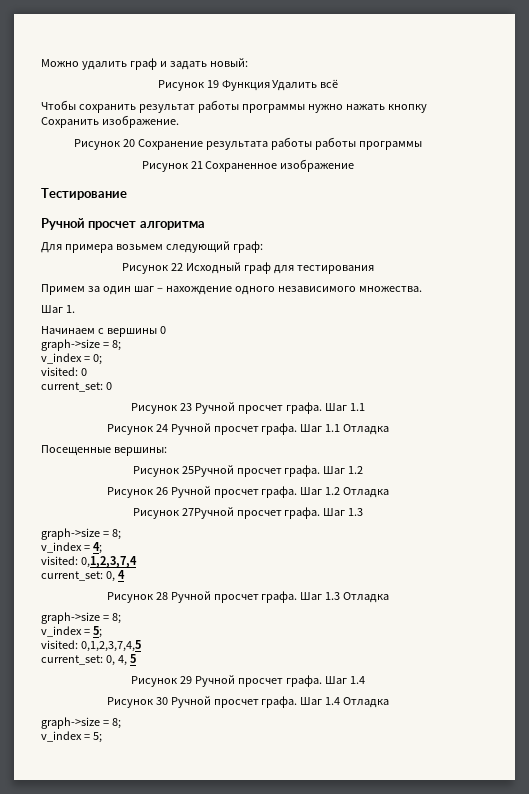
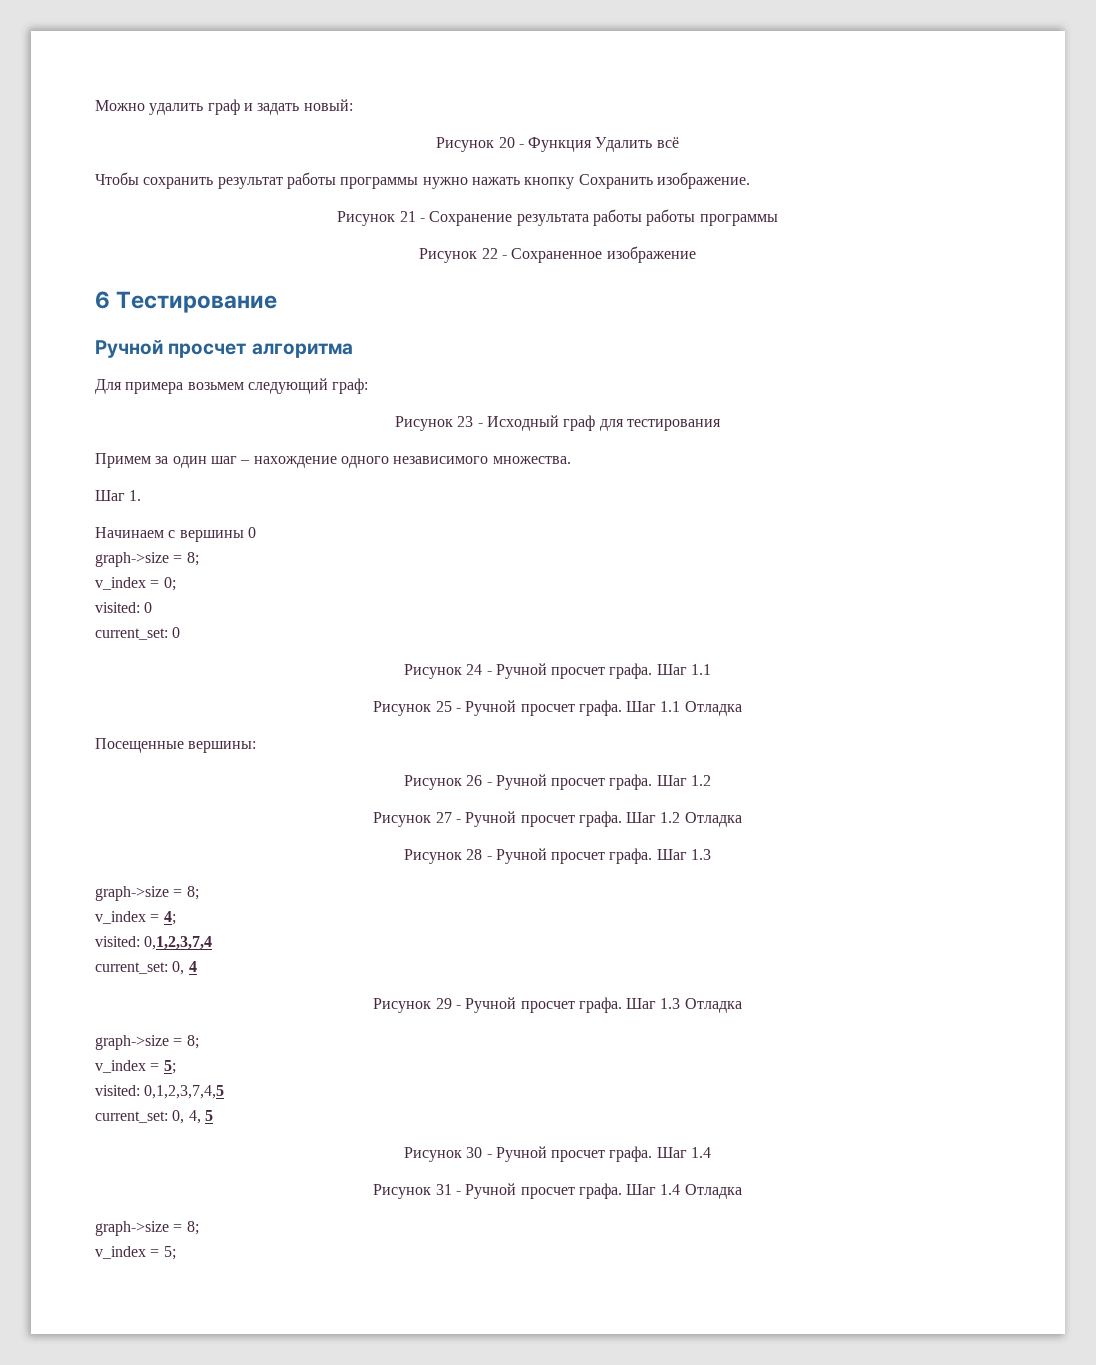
- Рисунок 19 Функция Удалить всё
+ Рисунок 20 - Функция Удалить всё
- Рисунок 20 Сохранение результата работы работы программы
+ Рисунок 21 - Сохранение результата работы работы программы
- Рисунок 21 Сохраненное изображение
+ Рисунок 22 - Сохраненное изображение
- Тестирование
+ 6 Тестирование
- Рисунок 22 Исходный граф для тестирования
+ Рисунок 23 - Исходный граф для тестирования
- Рисунок 23 Ручной просчет графа.
+ Рисунок 24 - Ручной просчет графа.
- Рисунок 24 Ручной просчет графа.
+ Рисунок 25 - Ручной просчет графа.
- Рисунок 25Ручной просчет графа.
+ Рисунок 26 - Ручной просчет графа.
- Рисунок 26 Ручной просчет графа.
+ Рисунок 27 - Ручной просчет графа.
- Рисунок 27Ручной просчет графа.
+ Рисунок 28 - Ручной просчет графа.
- Рисунок 28 Ручной просчет графа.
+ Рисунок 29 - Ручной просчет графа.
- Рисунок 29 Ручной просчет графа.
+ Рисунок 30 - Ручной просчет графа.
- Рисунок 30 Ручной просчет графа.
+ Рисунок 31 - Ручной просчет графа.

